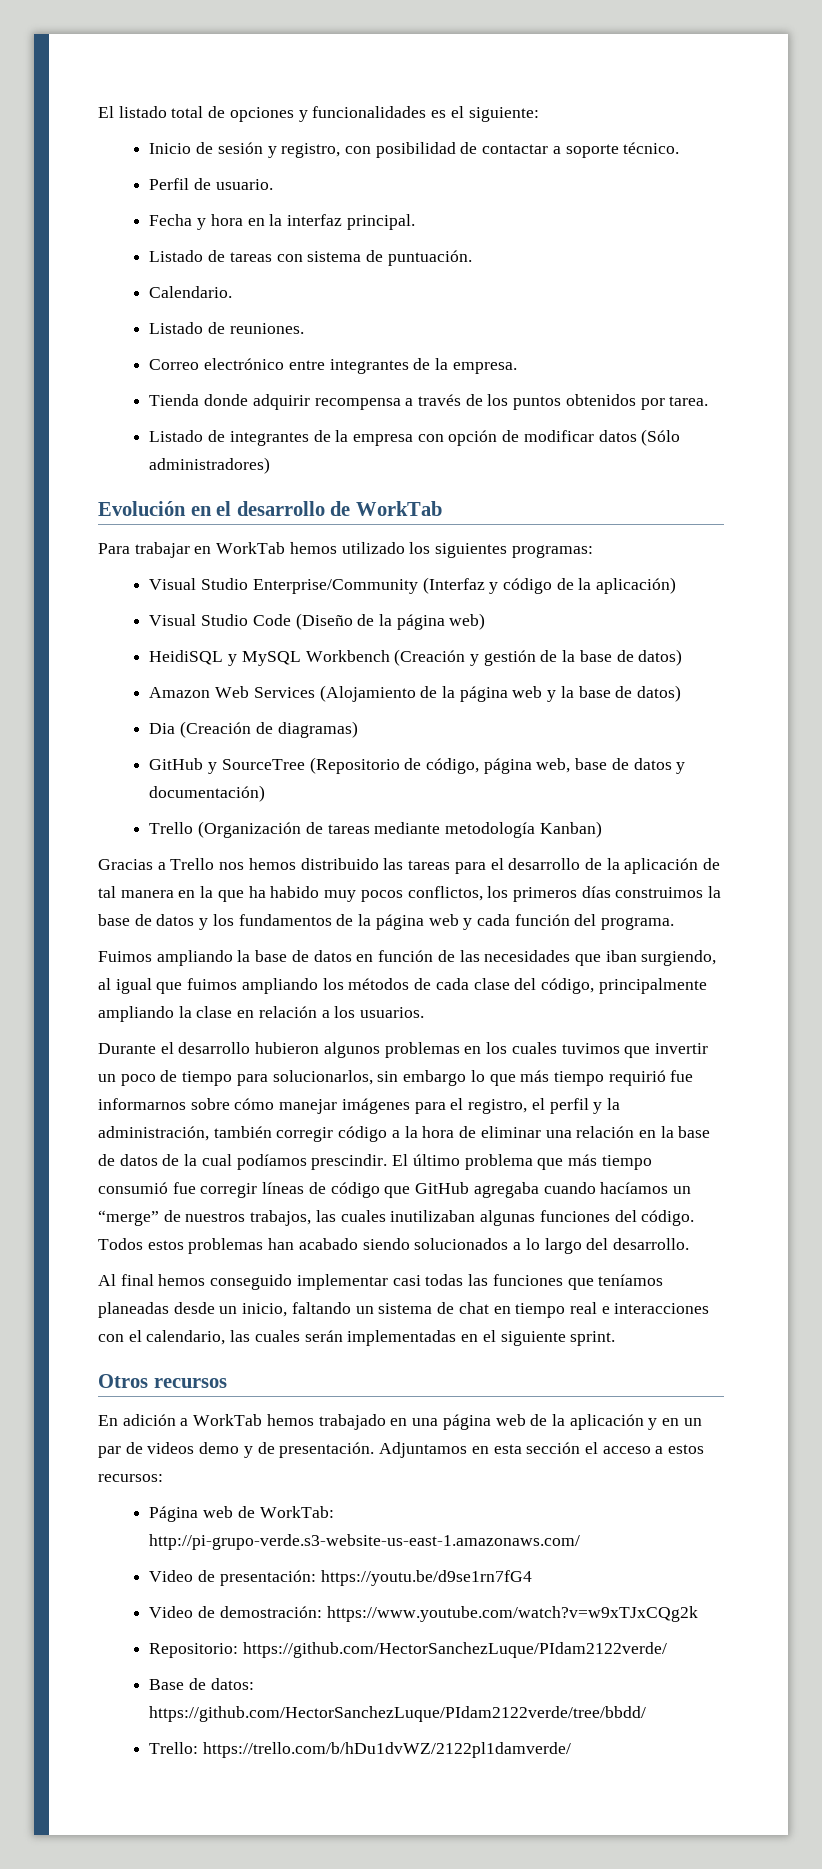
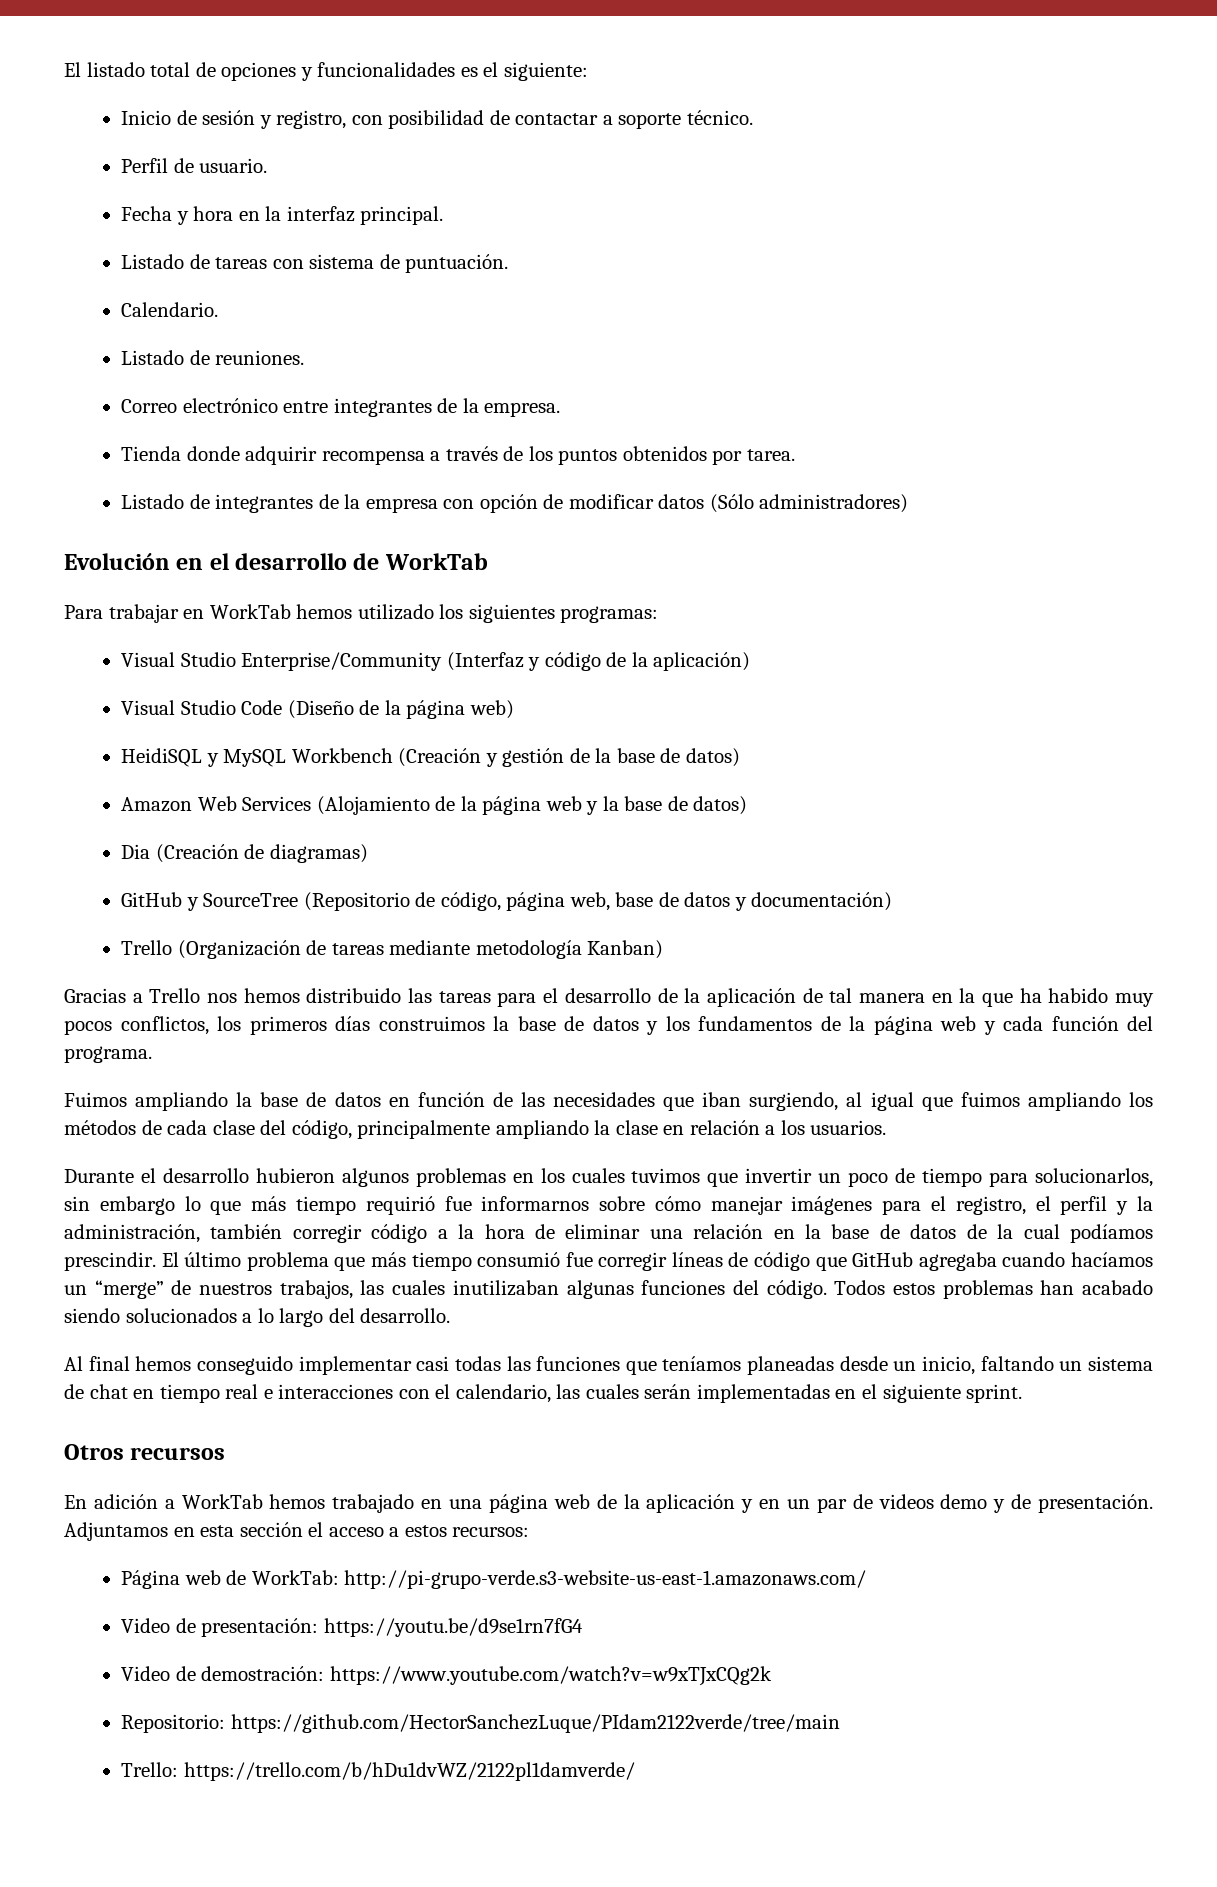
- Repositorio: https://github.com/HectorSanchezLuque/PIdam2122verde/
- Base de datos: https://github.com/HectorSanchezLuque/PIdam2122verde/tree/bbdd/
+ Repositorio: https://github.com/HectorSanchezLuque/PIdam2122verde/tree/main

